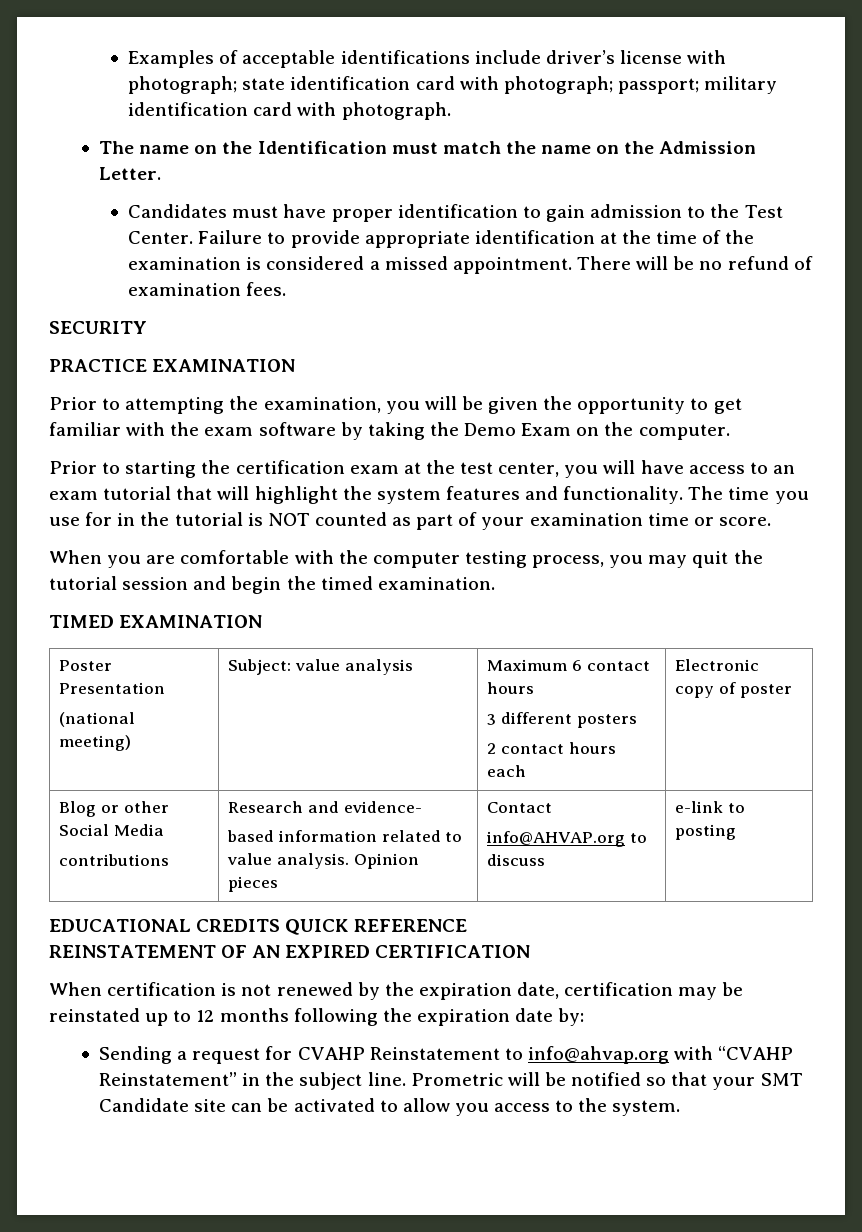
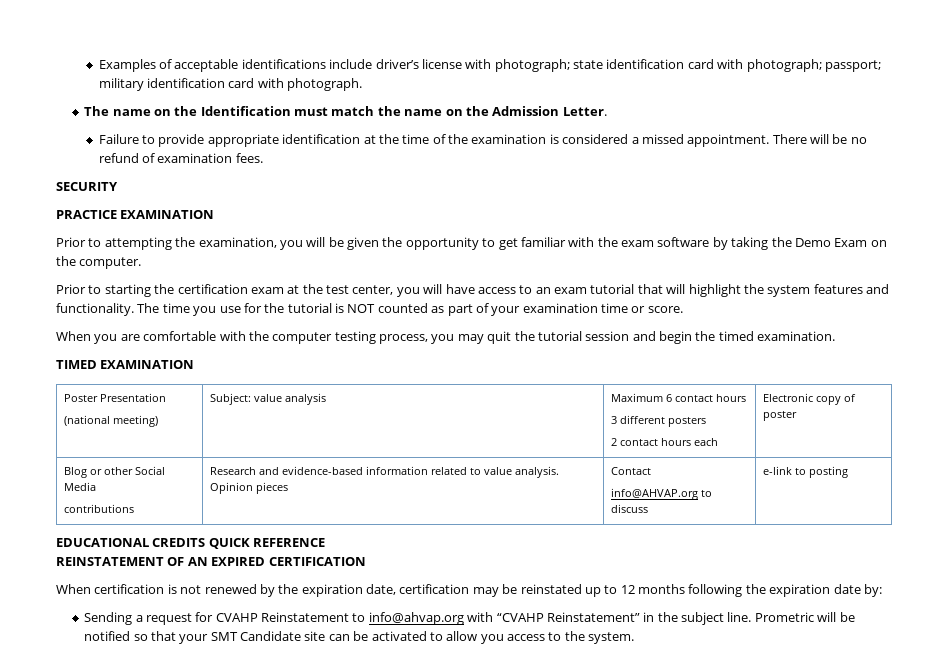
- Candidates must have proper identification to gain admission to the Test Center.
- The time you use for in the tutorial is NOT counted as part of your examination time or score.
+ The time you use for the tutorial is NOT counted as part of your examination time or score.
  Blog or other Social Media
- contributions | Research and evidence-
- based information related to value analysis. Opinion pieces | Contact
+ contributions | Research and evidence-based information related to value analysis. Opinion pieces | Contact

